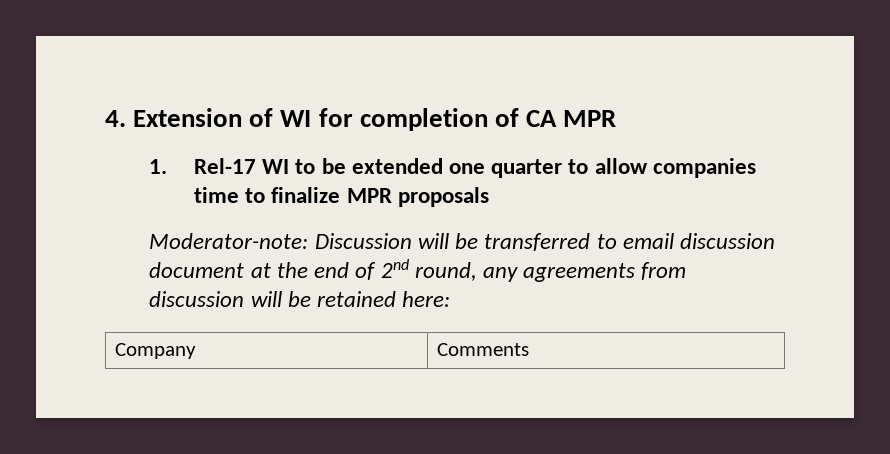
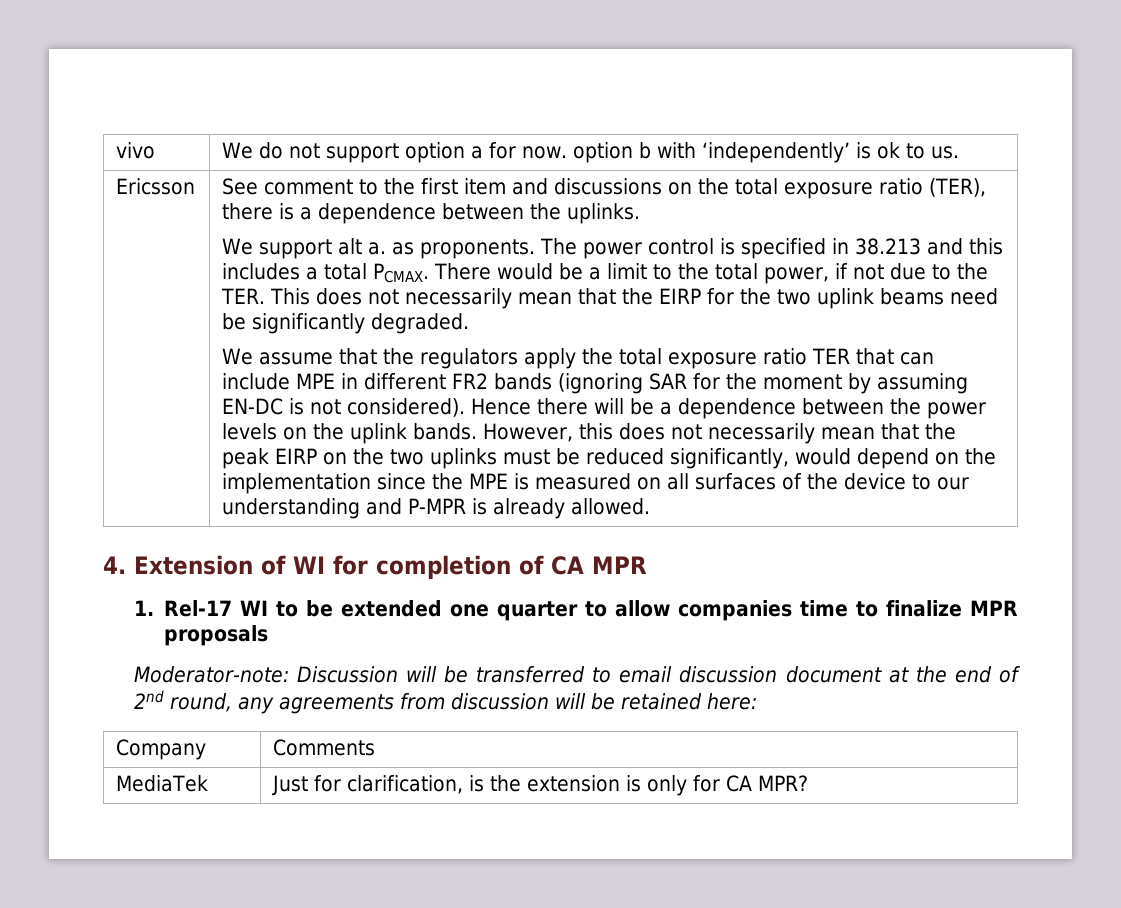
+ vivo | We do not support option a for now. option b with ‘independently’ is ok to us.
+ Ericsson | See comment to the first item and discussions on the total exposure ratio (TER), there is a dependence between the uplinks.
+ We support alt a. as proponents. The power control is specified in 38.213 and this includes a total PCMAX. There would be a limit to the total power, if not due to the TER. This does not necessarily mean that the EIRP for the two uplink beams need be significantly degraded.
+ We assume that the regulators apply the total exposure ratio TER that can include MPE in different FR2 bands (ignoring SAR for the moment by assuming EN-DC is not considered). Hence there will be a dependence between the power levels on the uplink bands. However, this does not necessarily mean that the peak EIRP on the two uplinks must be reduced significantly, would depend on the implementation since the MPE is measured on all surfaces of the device to our understanding and P-MPR is already allowed.
+ MediaTek | Just for clarification, is the extension is only for CA MPR?

